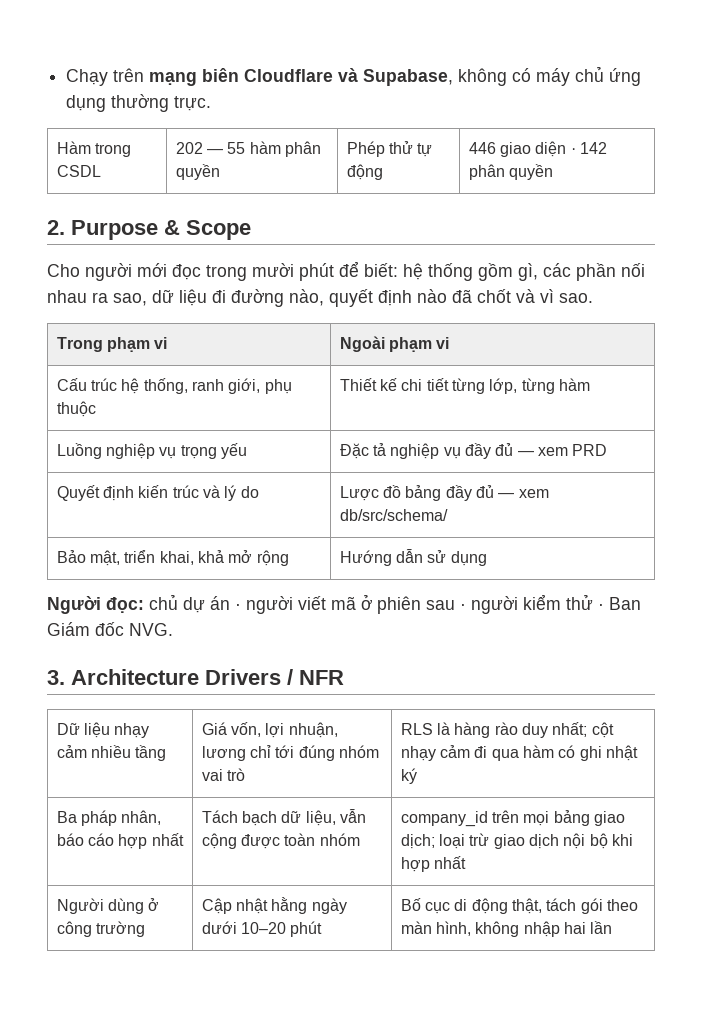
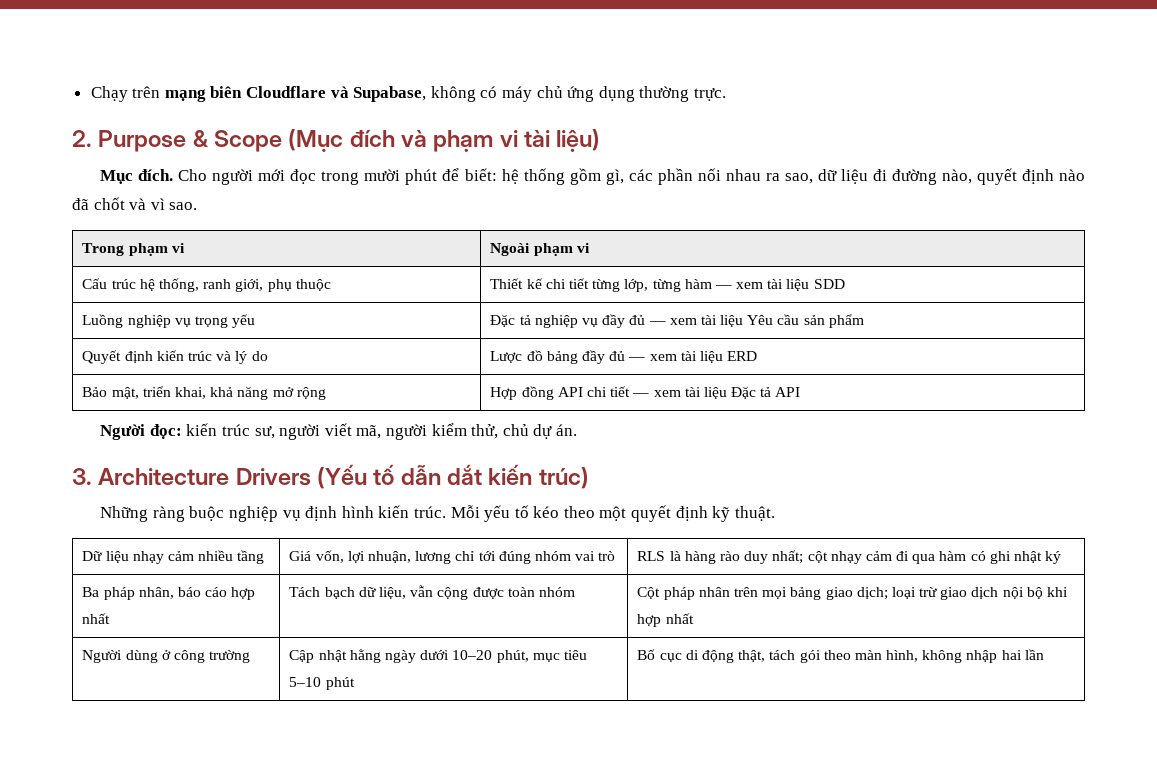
- Hàm trong CSDL | 202 — 55 hàm phân quyền | Phép thử tự động | 446 giao diện · 142 phân quyền
- 2. Purpose & Scope
- Cho người mới đọc trong mười phút để biết: hệ thống gồm gì, các phần nối nhau ra sao, dữ liệu đi đường nào, quyết định nào đã chốt và vì sao.
+ 2. Purpose & Scope (Mục đích và phạm vi tài liệu)
+ Mục đích. Cho người mới đọc trong mười phút để biết: hệ thống gồm gì, các phần nối nhau ra sao, dữ liệu đi đường nào, quyết định nào đã chốt và vì sao.
- Cấu trúc hệ thống, ranh giới, phụ thuộc | Thiết kế chi tiết từng lớp, từng hàm
+ Cấu trúc hệ thống, ranh giới, phụ thuộc | Thiết kế chi tiết từng lớp, từng hàm — xem tài liệu SDD
- Luồng nghiệp vụ trọng yếu | Đặc tả nghiệp vụ đầy đủ — xem PRD
+ Luồng nghiệp vụ trọng yếu | Đặc tả nghiệp vụ đầy đủ — xem tài liệu Yêu cầu sản phẩm
- Quyết định kiến trúc và lý do | Lược đồ bảng đầy đủ — xem db/src/schema/
+ Quyết định kiến trúc và lý do | Lược đồ bảng đầy đủ — xem tài liệu ERD
- Bảo mật, triển khai, khả mở rộng | Hướng dẫn sử dụng
- Người đọc: chủ dự án · người viết mã ở phiên sau · người kiểm thử · Ban Giám đốc NVG.
- 3. Architecture Drivers / NFR
+ Bảo mật, triển khai, khả năng mở rộng | Hợp đồng API chi tiết — xem tài liệu Đặc tả API
+ Người đọc: kiến trúc sư, người viết mã, người kiểm thử, chủ dự án.
+ 3. Architecture Drivers (Yếu tố dẫn dắt kiến trúc)
+ Những ràng buộc nghiệp vụ định hình kiến trúc. Mỗi yếu tố kéo theo một quyết định kỹ thuật.
- Ba pháp nhân, báo cáo hợp nhất | Tách bạch dữ liệu, vẫn cộng được toàn nhóm | company_id trên mọi bảng giao dịch; loại trừ giao dịch nội bộ khi hợp nhất
+ Ba pháp nhân, báo cáo hợp nhất | Tách bạch dữ liệu, vẫn cộng được toàn nhóm | Cột pháp nhân trên mọi bảng giao dịch; loại trừ giao dịch nội bộ khi hợp nhất
- Người dùng ở công trường | Cập nhật hằng ngày dưới 10–20 phút | Bố cục di động thật, tách gói theo màn hình, không nhập hai lần
+ Người dùng ở công trường | Cập nhật hằng ngày dưới 10–20 phút, mục tiêu 5–10 phút | Bố cục di động thật, tách gói theo màn hình, không nhập hai lần

